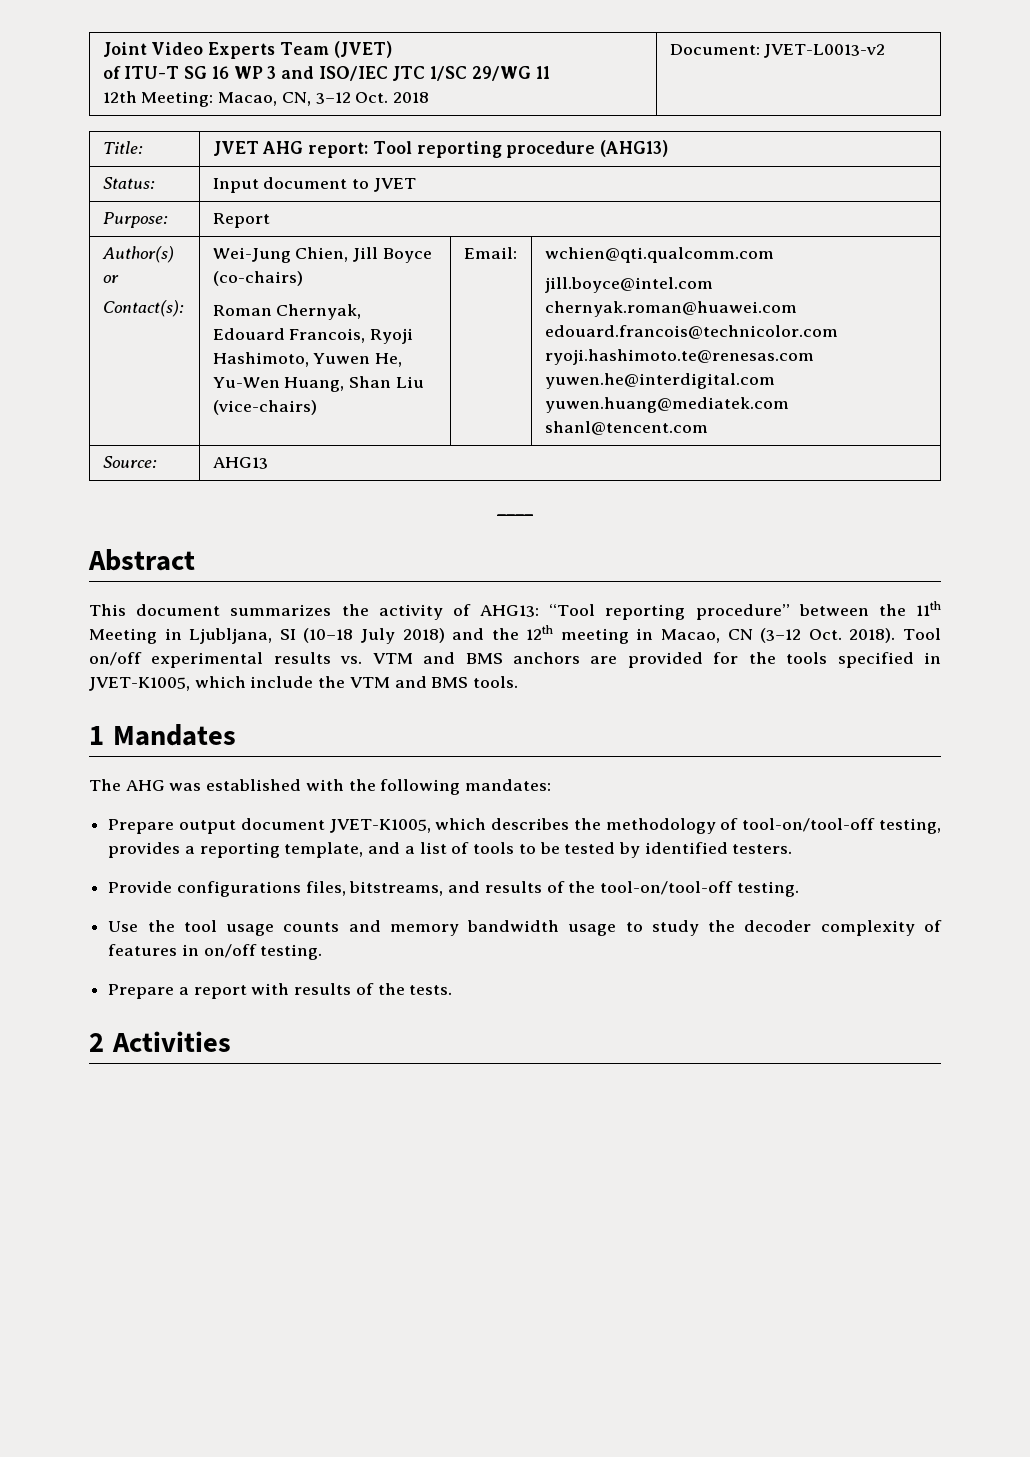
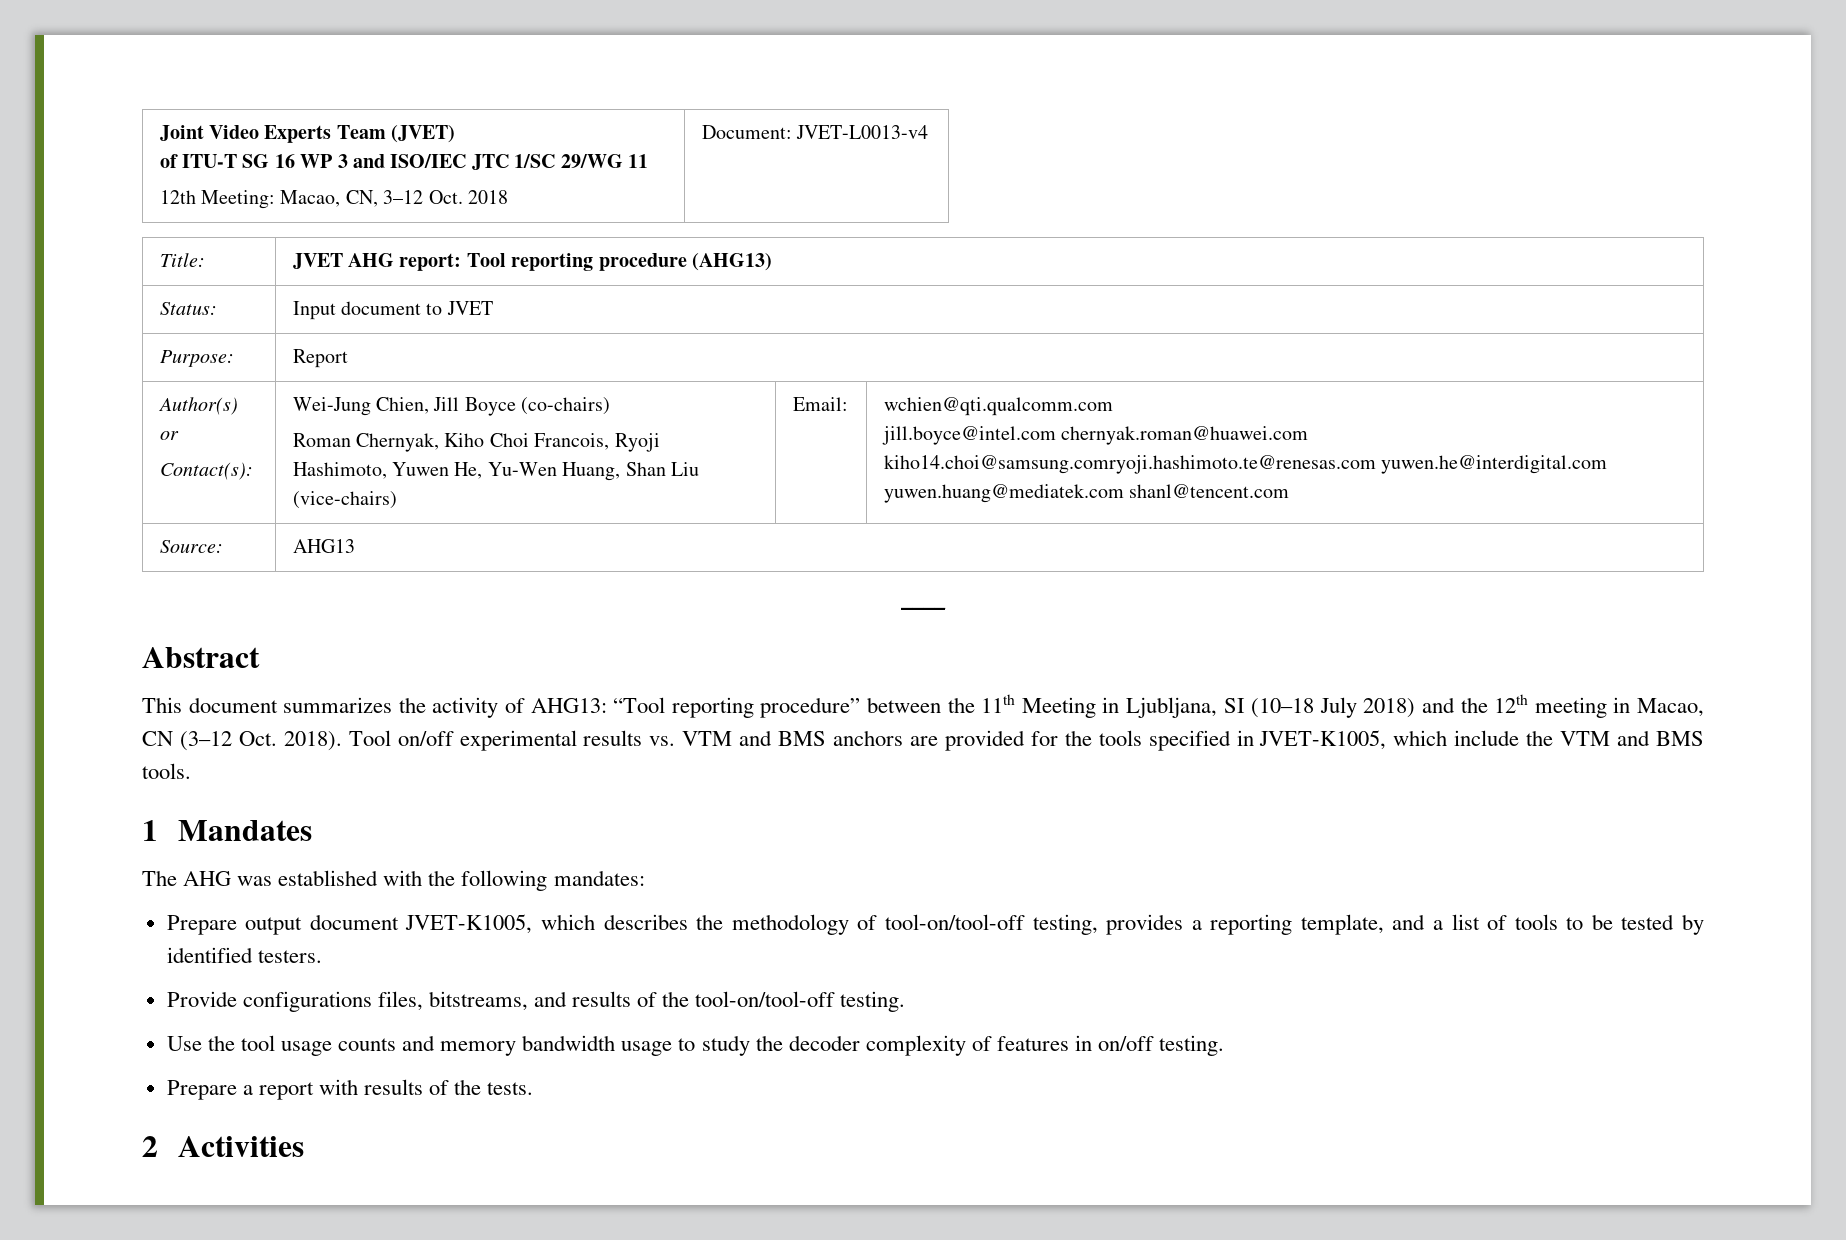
  Joint Video Experts Team (JVET)
  of ITU-T SG 16 WP 3 and ISO/IEC JTC 1/SC 29/WG 11
- 12th Meeting: Macao, CN, 3–12 Oct. 2018 | Document: JVET-L0013-v2
+ 12th Meeting: Macao, CN, 3–12 Oct. 2018 | Document: JVET-L0013-v4
  Author(s) or
  Contact(s): | Wei-Jung Chien, Jill Boyce (co-chairs)
- Roman Chernyak, Edouard Francois, Ryoji Hashimoto, Yuwen He, Yu-Wen Huang, Shan Liu (vice-chairs) | Email: | wchien@qti.qualcomm.com
- jill.boyce@intel.com chernyak.roman@huawei.com edouard.francois@technicolor.com ryoji.hashimoto.te@renesas.com yuwen.he@interdigital.com yuwen.huang@mediatek.com shanl@tencent.com
+ Roman Chernyak, Kiho Choi Francois, Ryoji Hashimoto, Yuwen He, Yu-Wen Huang, Shan Liu (vice-chairs) | Email: | wchien@qti.qualcomm.com
+ jill.boyce@intel.com chernyak.roman@huawei.com kiho14.choi@samsung.comryoji.hashimoto.te@renesas.com yuwen.he@interdigital.com yuwen.huang@mediatek.com shanl@tencent.com

